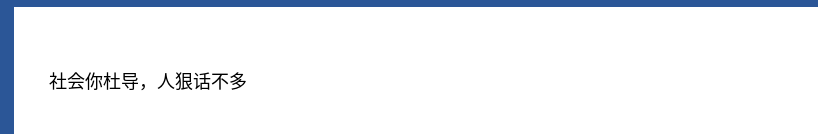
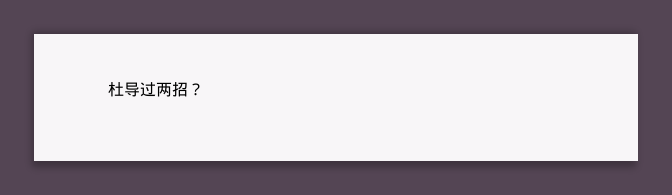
- 社会你杜导，人狠话不多
+ 杜导过两招？

